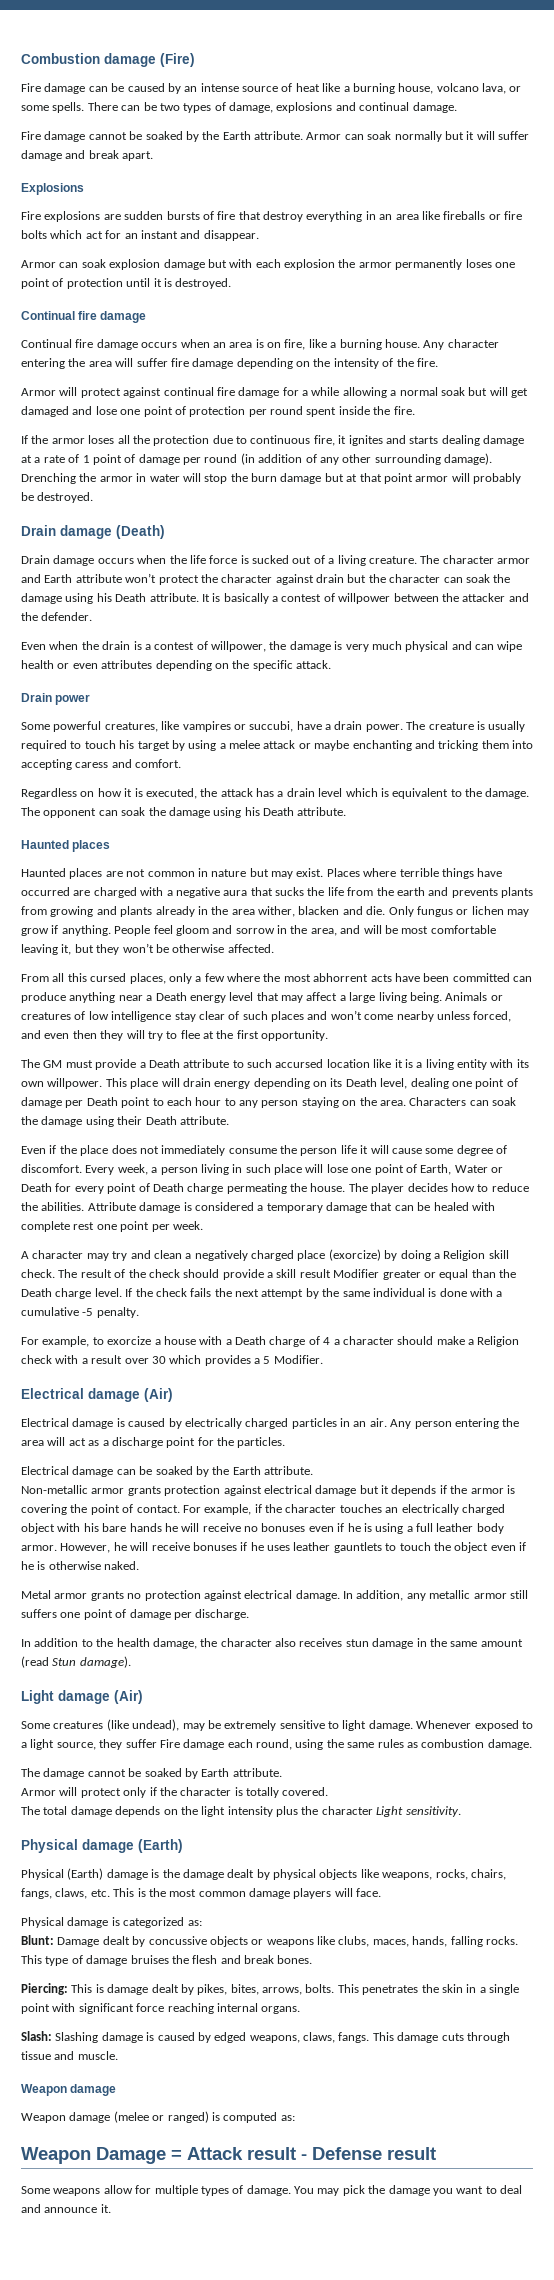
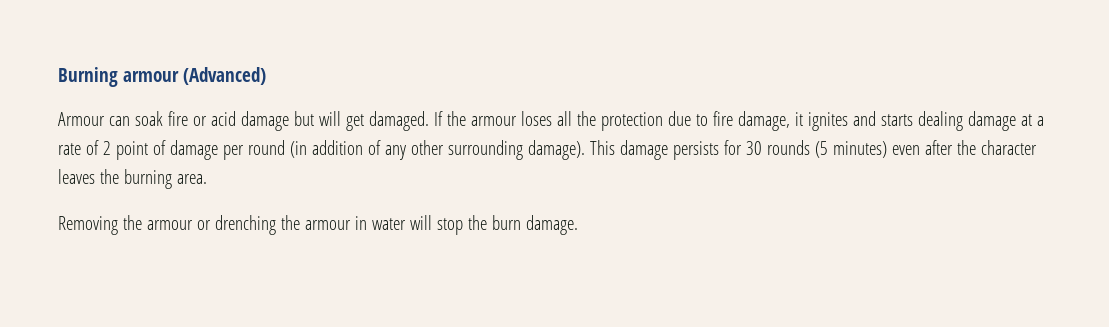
- Combustion damage (Fire)
- Fire damage can be caused by an intense source of heat like a burning house, volcano lava, or some spells. There can be two types of damage, explosions and continual damage.
- Fire damage cannot be soaked by the Earth attribute. Armor can soak normally but it will suffer damage and break apart.
- Explosions
- Fire explosions are sudden bursts of fire that destroy everything in an area like fireballs or fire bolts which act for an instant and disappear.
- Armor can soak explosion damage but with each explosion the armor permanently loses one point of protection until it is destroyed.
- Continual fire damage
- Continual fire damage occurs when an area is on fire, like a burning house. Any character entering the area will suffer fire damage depending on the intensity of the fire.
- Armor will protect against continual fire damage for a while allowing a normal soak but will get damaged and lose one point of protection per round spent inside the fire.
- If the armor loses all the protection due to continuous fire, it ignites and starts dealing damage at a rate of 1 point of damage per round (in addition of any other surrounding damage).
+ Burning armour (Advanced)
+ Armour can soak fire or acid damage but will get damaged. If the armour loses all the protection due to fire damage, it ignites and starts dealing damage at a rate of 2 point of damage per round (in addition of any other surrounding damage).
- Drenching the armor in water will stop the burn damage but at that point armor will probably be destroyed.
- Drain damage (Death)
- Drain damage occurs when the life force is sucked out of a living creature. The character armor and Earth attribute won’t protect the character against drain but the character can soak the damage using his Death attribute. It is basically a contest of willpower between the attacker and the defender.
- Even when the drain is a contest of willpower, the damage is very much physical and can wipe health or even attributes depending on the specific attack.
- Drain power
- Some powerful creatures, like vampires or succubi, have a drain power. The creature is usually required to touch his target by using a melee attack or maybe enchanting and tricking them into accepting caress and comfort.
- Regardless on how it is executed, the attack has a drain level which is equivalent to the damage. The opponent can soak the damage using his Death attribute.
- Haunted places
- Haunted places are not common in nature but may exist. Places where terrible things have occurred are charged with a negative aura that sucks the life from the earth and prevents plants from growing and plants already in the area wither, blacken and die. Only fungus or lichen may grow if anything. People feel gloom and sorrow in the area, and will be most comfortable leaving it, but they won’t be otherwise affected.
- From all this cursed places, only a few where the most abhorrent acts have been committed can produce anything near a Death energy level that may affect a large living being. Animals or creatures of low intelligence stay clear of such places and won’t come nearby unless forced, and even then they will try to flee at the first opportunity.
- The GM must provide a Death attribute to such accursed location like it is a living entity with its own willpower. This place will drain energy depending on its Death level, dealing one point of damage per Death point to each hour to any person staying on the area. Characters can soak the damage using their Death attribute.
- Even if the place does not immediately consume the person life it will cause some degree of discomfort. Every week, a person living in such place will lose one point of Earth, Water or Death for every point of Death charge permeating the house. The player decides how to reduce the abilities. Attribute damage is considered a temporary damage that can be healed with complete rest one point per week.
- A character may try and clean a negatively charged place (exorcize) by doing a Religion skill check. The result of the check should provide a skill result Modifier greater or equal than the Death charge level. If the check fails the next attempt by the same individual is done with a cumulative -5 penalty.
- For example, to exorcize a house with a Death charge of 4 a character should make a Religion check with a result over 30 which provides a 5 Modifier.
- Electrical damage (Air)
- Electrical damage is caused by electrically charged particles in an air. Any person entering the area will act as a discharge point for the particles.
- Electrical damage can be soaked by the Earth attribute.
- Non-metallic armor grants protection against electrical damage but it depends if the armor is covering the point of contact. For example, if the character touches an electrically charged object with his bare hands he will receive no bonuses even if he is using a full leather body armor. However, he will receive bonuses if he uses leather gauntlets to touch the object even if he is otherwise naked.
- Metal armor grants no protection against electrical damage. In addition, any metallic armor still suffers one point of damage per discharge.
- In addition to the health damage, the character also receives stun damage in the same amount (read Stun damage).
- Light damage (Air)
- Some creatures (like undead), may be extremely sensitive to light damage. Whenever exposed to a light source, they suffer Fire damage each round, using the same rules as combustion damage.
- The damage cannot be soaked by Earth attribute.
- Armor will protect only if the character is totally covered.
- The total damage depends on the light intensity plus the character Light sensitivity.
- Physical damage (Earth)
- Physical (Earth) damage is the damage dealt by physical objects like weapons, rocks, chairs, fangs, claws, etc. This is the most common damage players will face.
- Physical damage is categorized as:
- Blunt: Damage dealt by concussive objects or weapons like clubs, maces, hands, falling rocks. This type of damage bruises the flesh and break bones.
- Piercing: This is damage dealt by pikes, bites, arrows, bolts. This penetrates the skin in a single point with significant force reaching internal organs.
- Slash: Slashing damage is caused by edged weapons, claws, fangs. This damage cuts through tissue and muscle.
- Weapon damage
- Weapon damage (melee or ranged) is computed as:
- Weapon Damage = Attack result - Defense result
- Some weapons allow for multiple types of damage. You may pick the damage you want to deal and announce it.
+ This damage persists for 30 rounds (5 minutes) even after the character leaves the burning area.
+ Removing the armour or drenching the armour in water will stop the burn damage.

